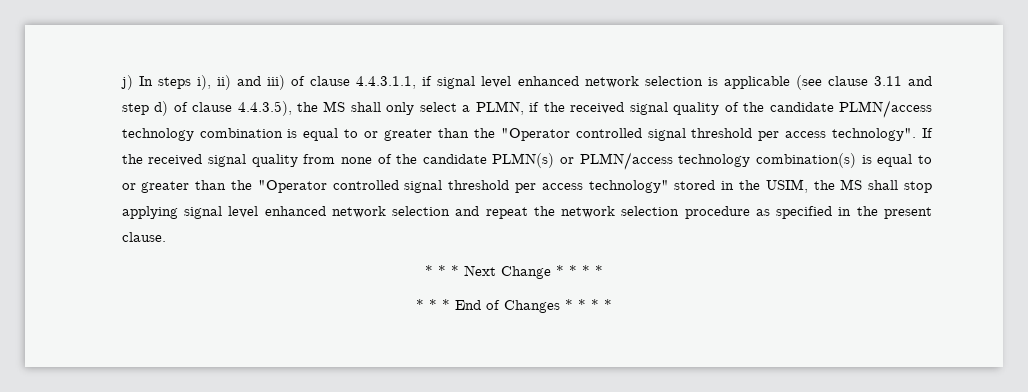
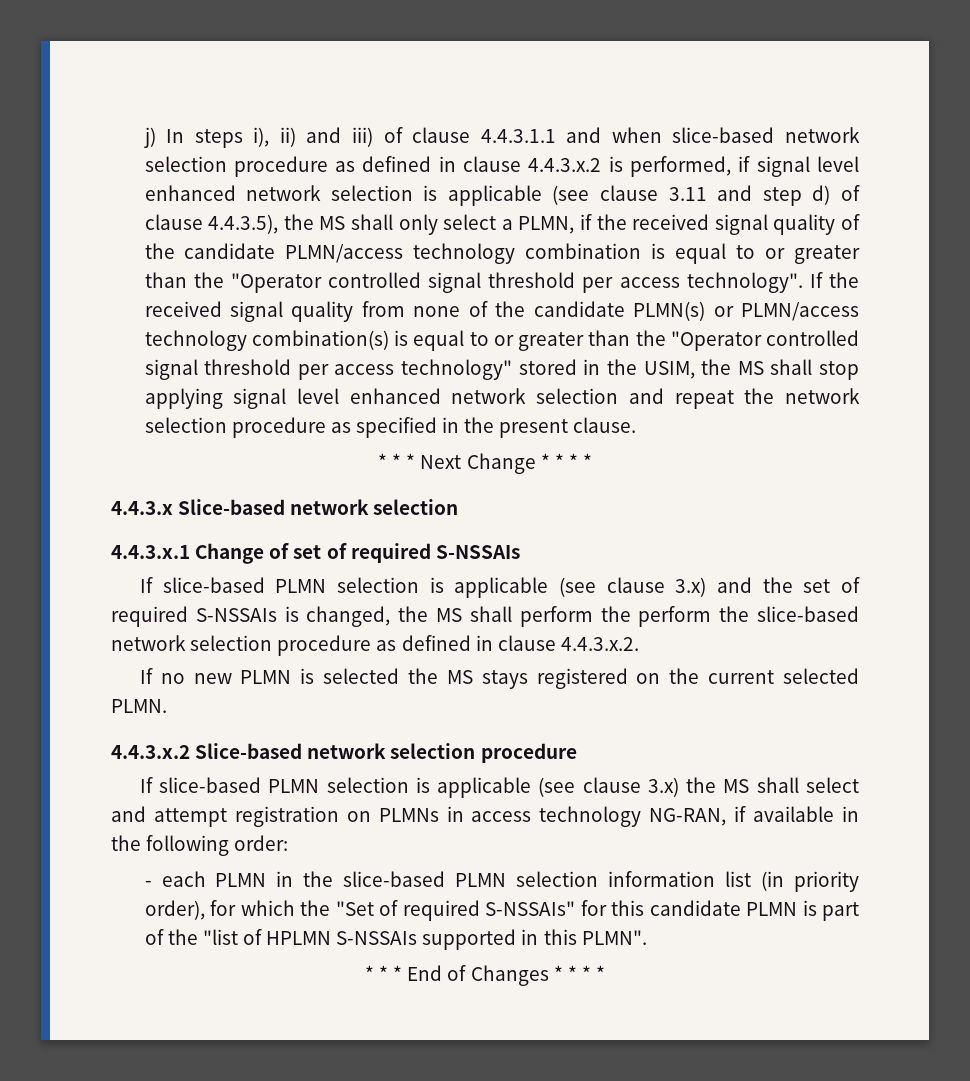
- j) In steps i), ii) and iii) of clause 4.4.3.1.1, if signal level enhanced network selection is applicable (see clause 3.11 and step d) of clause 4.4.3.5), the MS shall only select a PLMN, if the received signal quality of the candidate PLMN/access technology combination is equal to or greater than the "Operator controlled signal threshold per access technology".
+ j) In steps i), ii) and iii) of clause 4.4.3.1.1 and when slice-based network selection procedure as defined in clause 4.4.3.x.2 is performed, if signal level enhanced network selection is applicable (see clause 3.11 and step d) of clause 4.4.3.5), the MS shall only select a PLMN, if the received signal quality of the candidate PLMN/access technology combination is equal to or greater than the "Operator controlled signal threshold per access technology".
+ 4.4.3.x Slice-based network selection
+ 4.4.3.x.1 Change of set of required S-NSSAIs
+ If slice-based PLMN selection is applicable (see clause 3.x) and the set of required S-NSSAIs is changed, the MS shall perform the perform the slice-based network selection procedure as defined in clause 4.4.3.x.2.
+ If no new PLMN is selected the MS stays registered on the current selected PLMN.
+ 4.4.3.x.2 Slice-based network selection procedure
+ If slice-based PLMN selection is applicable (see clause 3.x) the MS shall select and attempt registration on PLMNs in access technology NG-RAN, if available in the following order:
+ - each PLMN in the slice-based PLMN selection information list (in priority order), for which the "Set of required S-NSSAIs" for this candidate PLMN is part of the "list of HPLMN S-NSSAIs supported in this PLMN".

